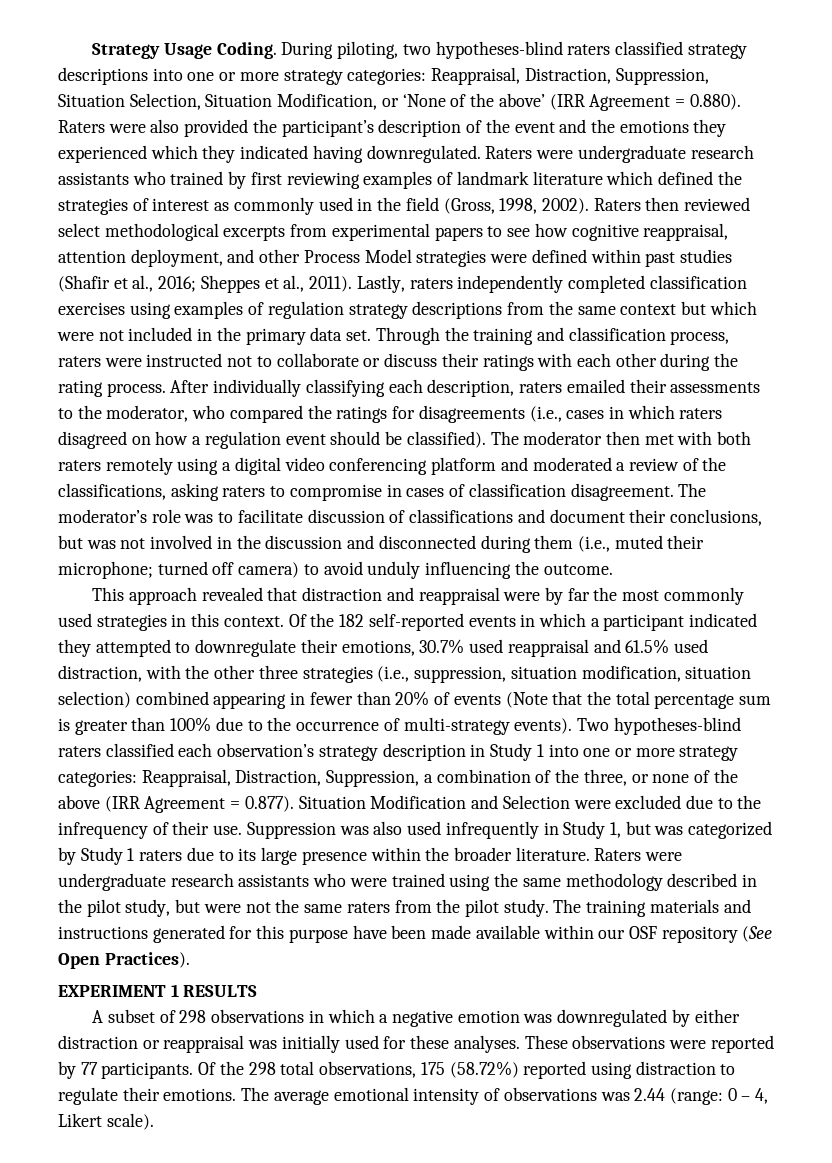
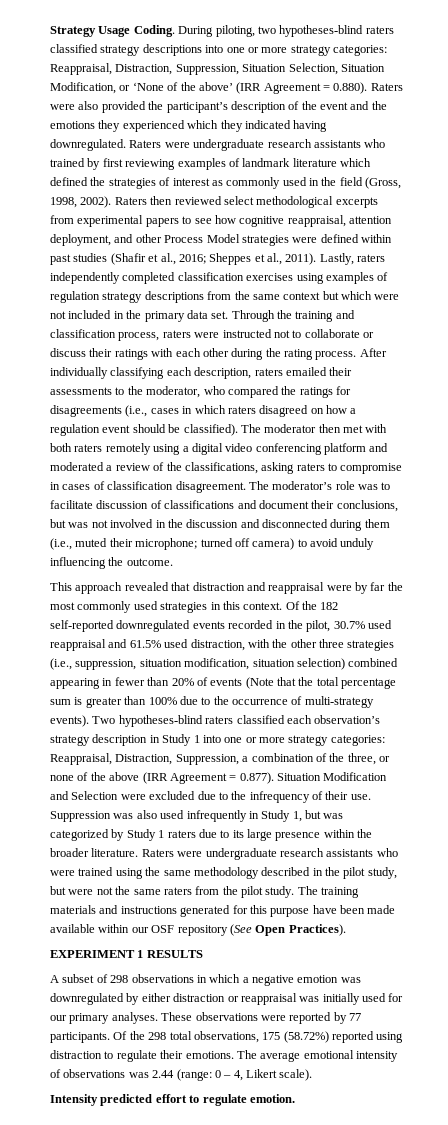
- Of the 182 self-reported events in which a participant indicated they attempted to downregulate their emotions, 30.7% used reappraisal and 61.5% used distraction, with the other three strategies (i.e., suppression, situation modification, situation selection) combined appearing in fewer than 20% of events (Note that the total percentage sum is greater than 100% due to the occurrence of multi-strategy events).
+ Of the 182 self-reported downregulated events recorded in the pilot, 30.7% used reappraisal and 61.5% used distraction, with the other three strategies (i.e., suppression, situation modification, situation selection) combined appearing in fewer than 20% of events (Note that the total percentage sum is greater than 100% due to the occurrence of multi-strategy events).
- A subset of 298 observations in which a negative emotion was downregulated by either distraction or reappraisal was initially used for these analyses.
+ A subset of 298 observations in which a negative emotion was downregulated by either distraction or reappraisal was initially used for our primary analyses.
+ Intensity predicted effort to regulate emotion.

